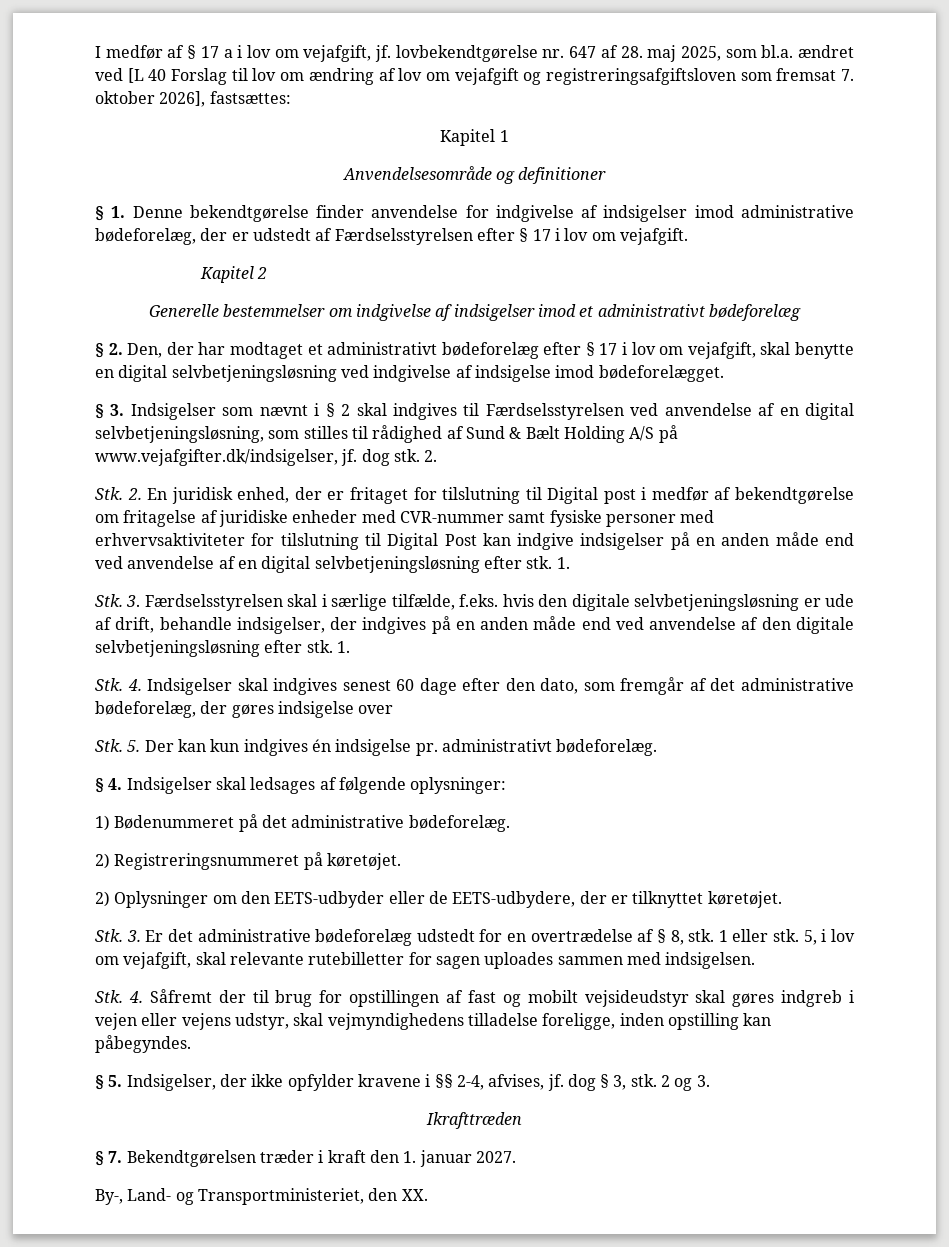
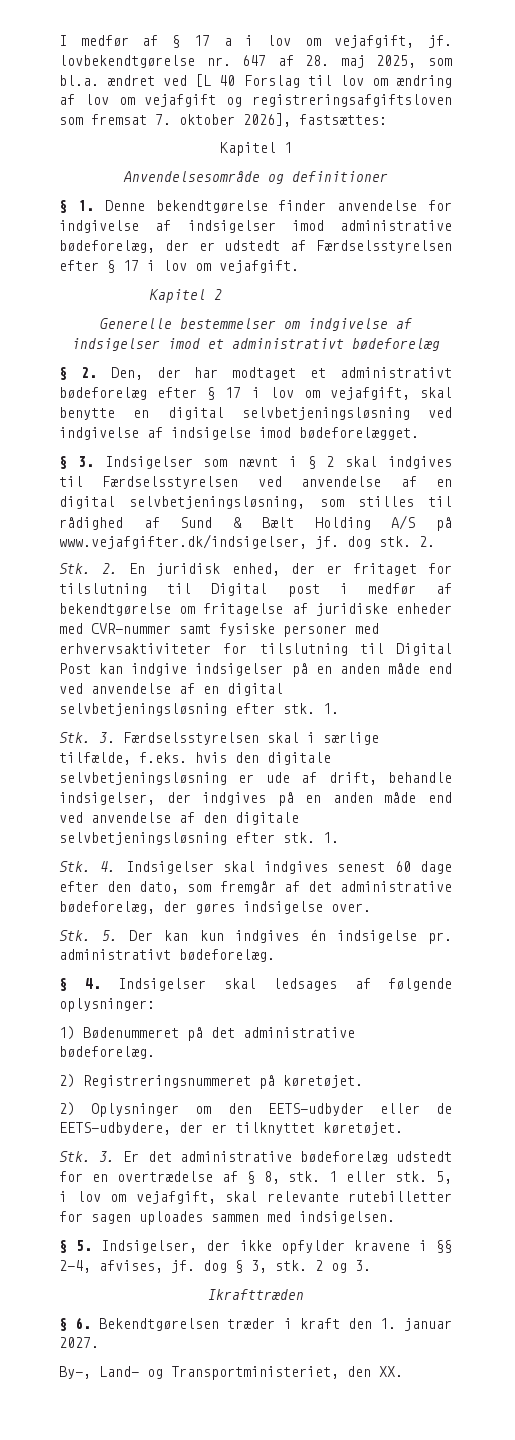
- Stk. 4. Indsigelser skal indgives senest 60 dage efter den dato, som fremgår af det administrative bødeforelæg, der gøres indsigelse over
+ Stk. 4. Indsigelser skal indgives senest 60 dage efter den dato, som fremgår af det administrative bødeforelæg, der gøres indsigelse over.
- Stk. 4. Såfremt der til brug for opstillingen af fast og mobilt vejsideudstyr skal gøres indgreb i vejen eller vejens udstyr, skal vejmyndighedens tilladelse foreligge, inden opstilling kan påbegyndes.
- § 7. Bekendtgørelsen træder i kraft den 1. januar 2027.
+ § 6. Bekendtgørelsen træder i kraft den 1. januar 2027.

